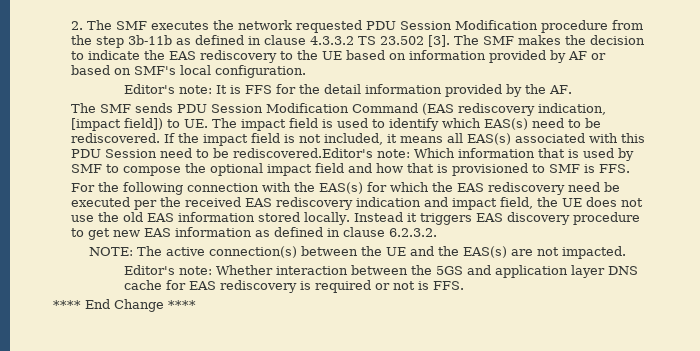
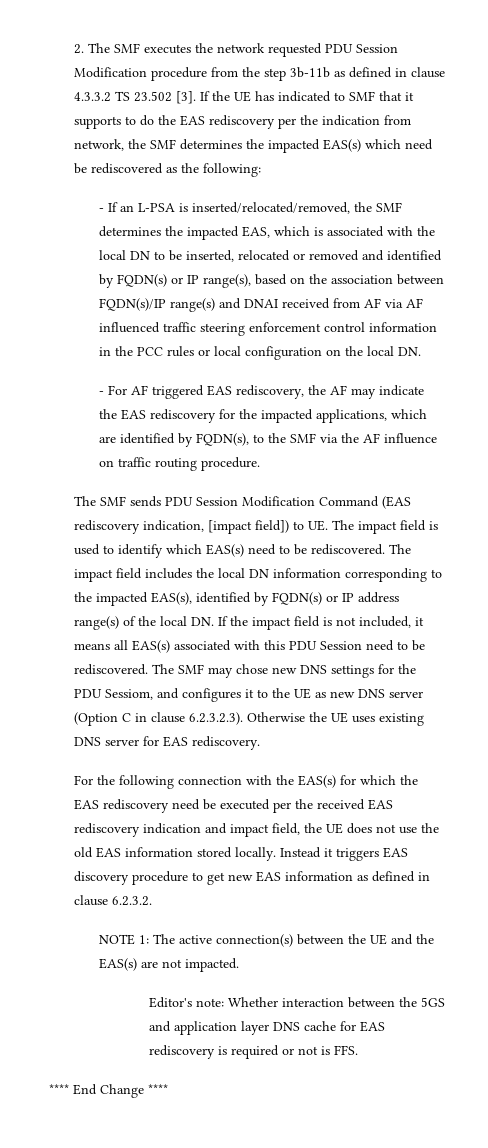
- The SMF makes the decision to indicate the EAS rediscovery to the UE based on information provided by AF or based on SMF's local configuration.
- Editor's note: It is FFS for the detail information provided by the AF.
+ If the UE has indicated to SMF that it supports to do the EAS rediscovery per the indication from network, the SMF determines the impacted EAS(s) which need be rediscovered as the following:
+ - If an L-PSA is inserted/relocated/removed, the SMF determines the impacted EAS, which is associated with the local DN to be inserted, relocated or removed and identified by FQDN(s) or IP range(s), based on the association between FQDN(s)/IP range(s) and DNAI received from AF via AF influenced traffic steering enforcement control information in the PCC rules or local configuration on the local DN.
+ - For AF triggered EAS rediscovery, the AF may indicate the EAS rediscovery for the impacted applications, which are identified by FQDN(s), to the SMF via the AF influence on traffic routing procedure.
- If the impact field is not included, it means all EAS(s) associated with this PDU Session need to be rediscovered.Editor's note: Which information that is used by SMF to compose the optional impact field and how that is provisioned to SMF is FFS.
+ The impact field includes the local DN information corresponding to the impacted EAS(s), identified by FQDN(s) or IP address range(s) of the local DN. If the impact field is not included, it means all EAS(s) associated with this PDU Session need to be rediscovered. The SMF may chose new DNS settings for the PDU Sessiom, and configures it to the UE as new DNS server (Option C in clause 6.2.3.2.3). Otherwise the UE uses existing DNS server for EAS rediscovery.
- NOTE: The active connection(s) between the UE and the EAS(s) are not impacted.
+ NOTE 1: The active connection(s) between the UE and the EAS(s) are not impacted.

